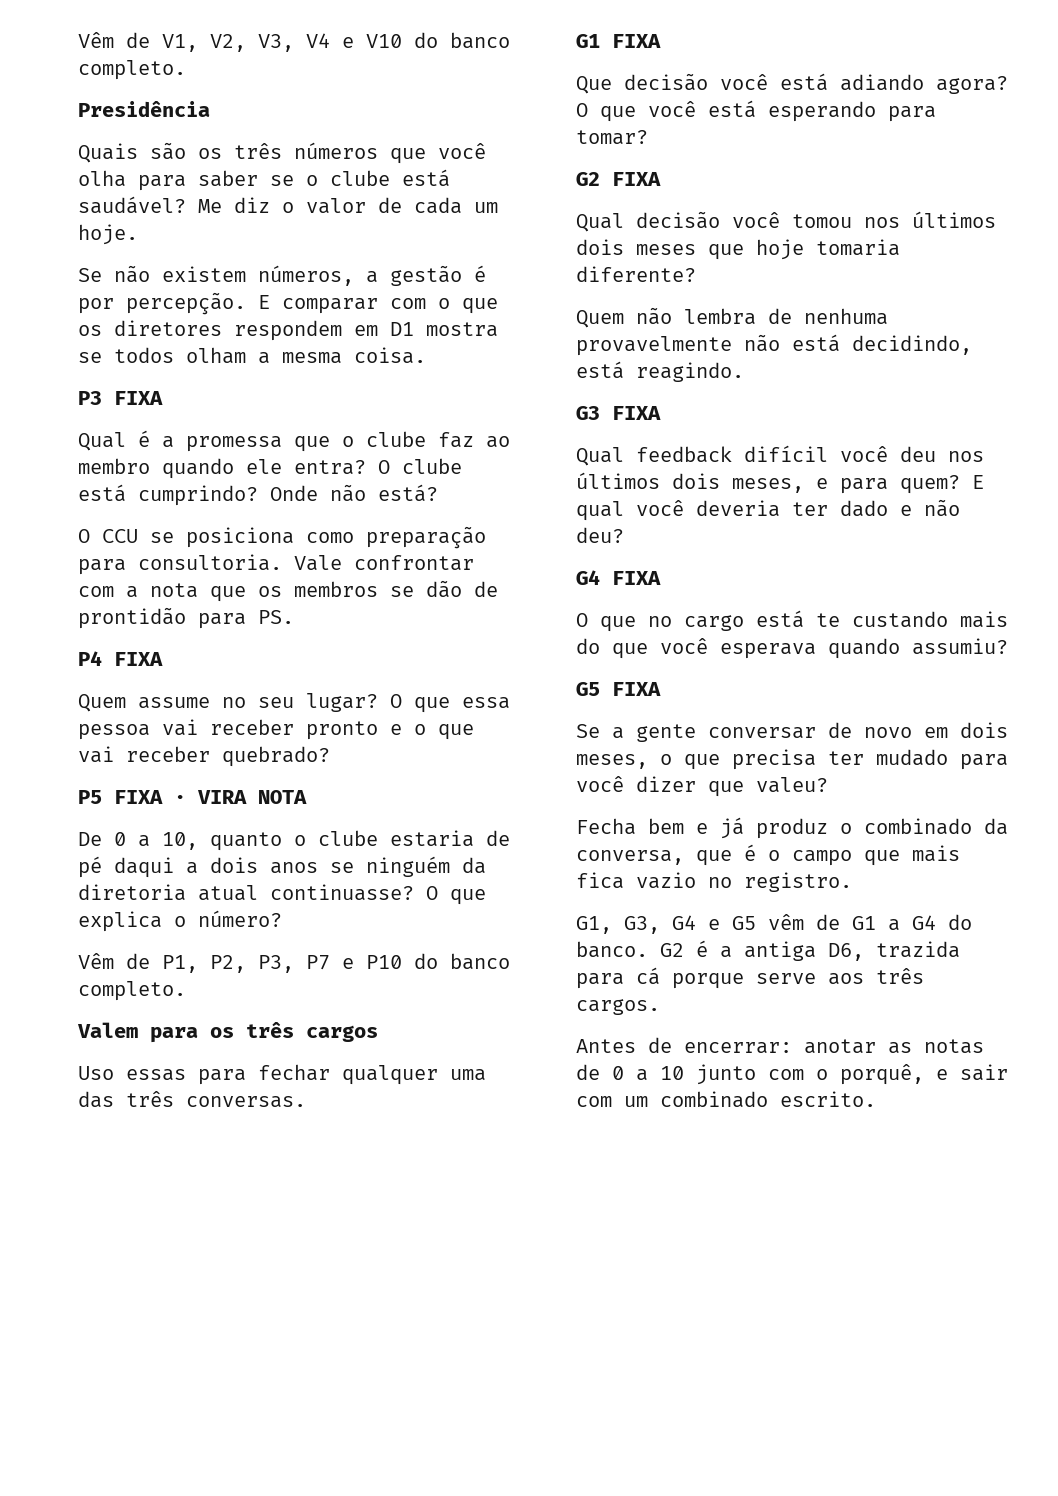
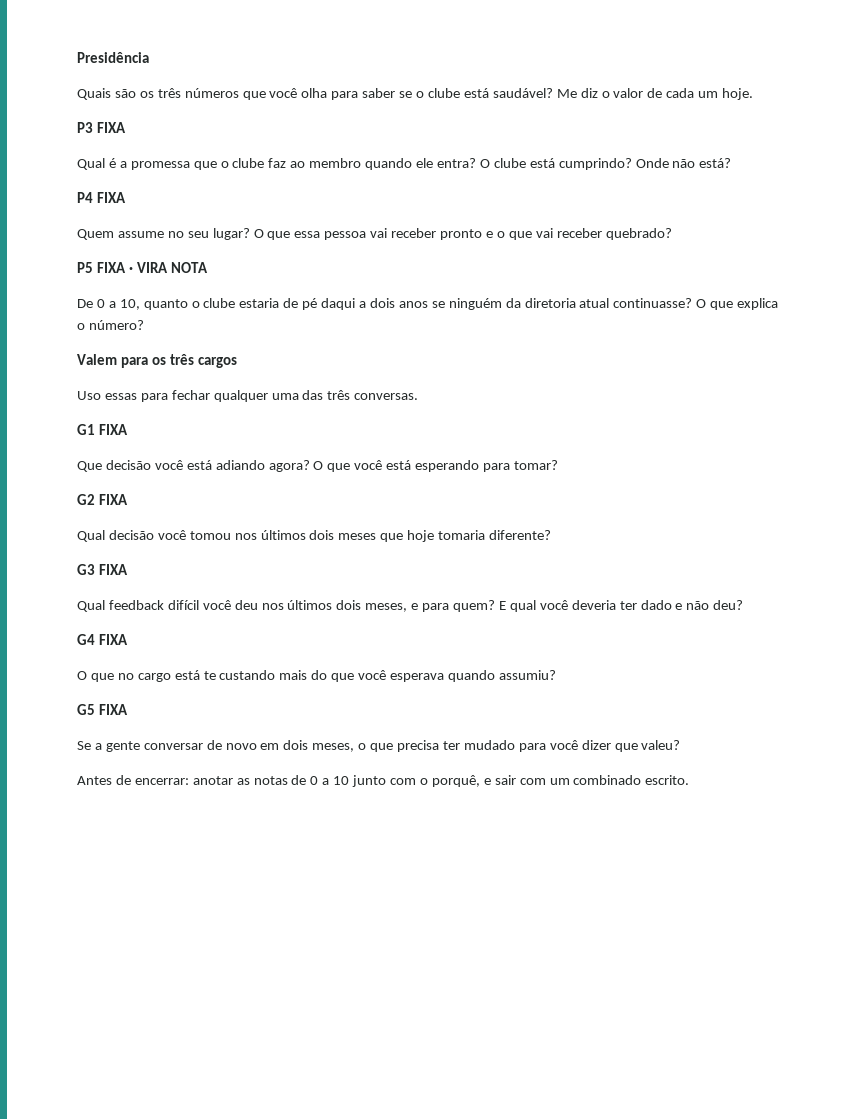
- Vêm de V1, V2, V3, V4 e V10 do banco completo.
- Se não existem números, a gestão é por percepção. E comparar com o que os diretores respondem em D1 mostra se todos olham a mesma coisa.
- O CCU se posiciona como preparação para consultoria. Vale confrontar com a nota que os membros se dão de prontidão para PS.
- Vêm de P1, P2, P3, P7 e P10 do banco completo.
- Quem não lembra de nenhuma provavelmente não está decidindo, está reagindo.
- Fecha bem e já produz o combinado da conversa, que é o campo que mais fica vazio no registro.
- G1, G3, G4 e G5 vêm de G1 a G4 do banco. G2 é a antiga D6, trazida para cá porque serve aos três cargos.

